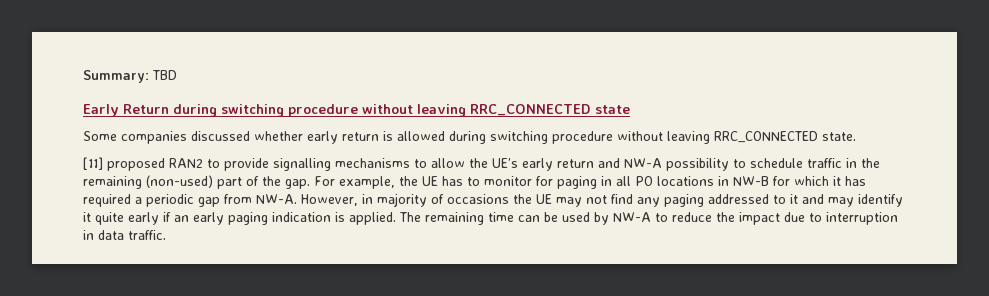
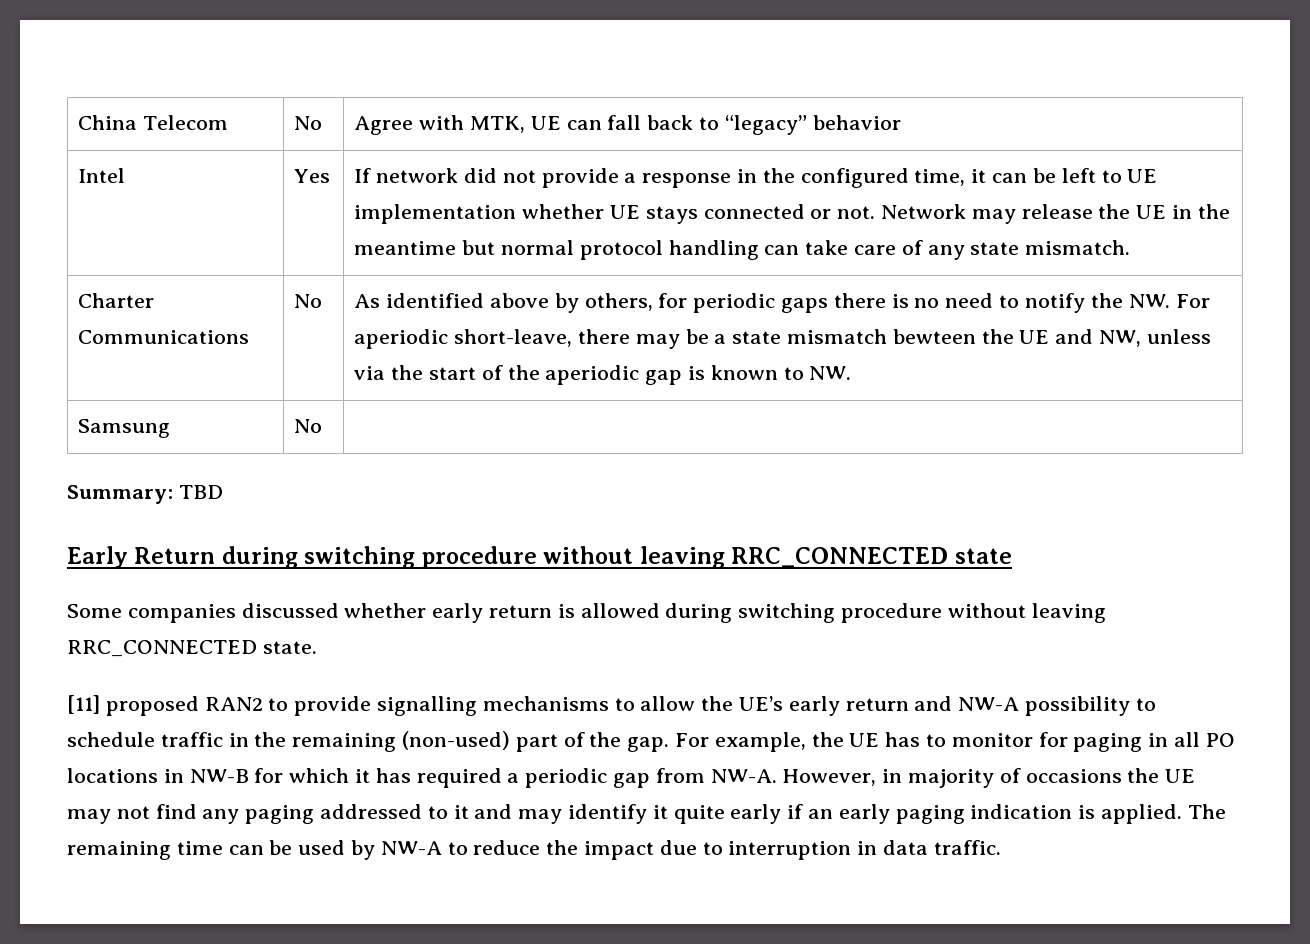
+ China Telecom | No | Agree with MTK, UE can fall back to “legacy” behavior
+ Intel | Yes | If network did not provide a response in the configured time, it can be left to UE implementation whether UE stays connected or not. Network may release the UE in the meantime but normal protocol handling can take care of any state mismatch.
+ Charter Communications | No | As identified above by others, for periodic gaps there is no need to notify the NW. For aperiodic short-leave, there may be a state mismatch bewteen the UE and NW, unless via the start of the aperiodic gap is known to NW.
+ Samsung | No |

